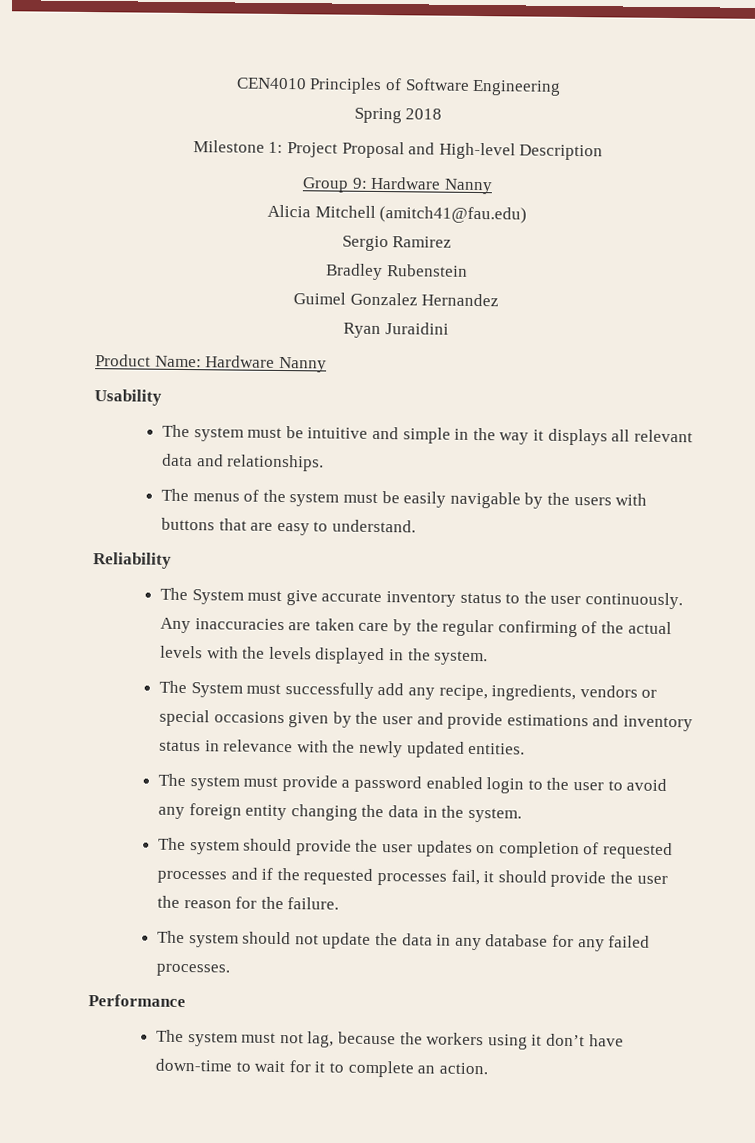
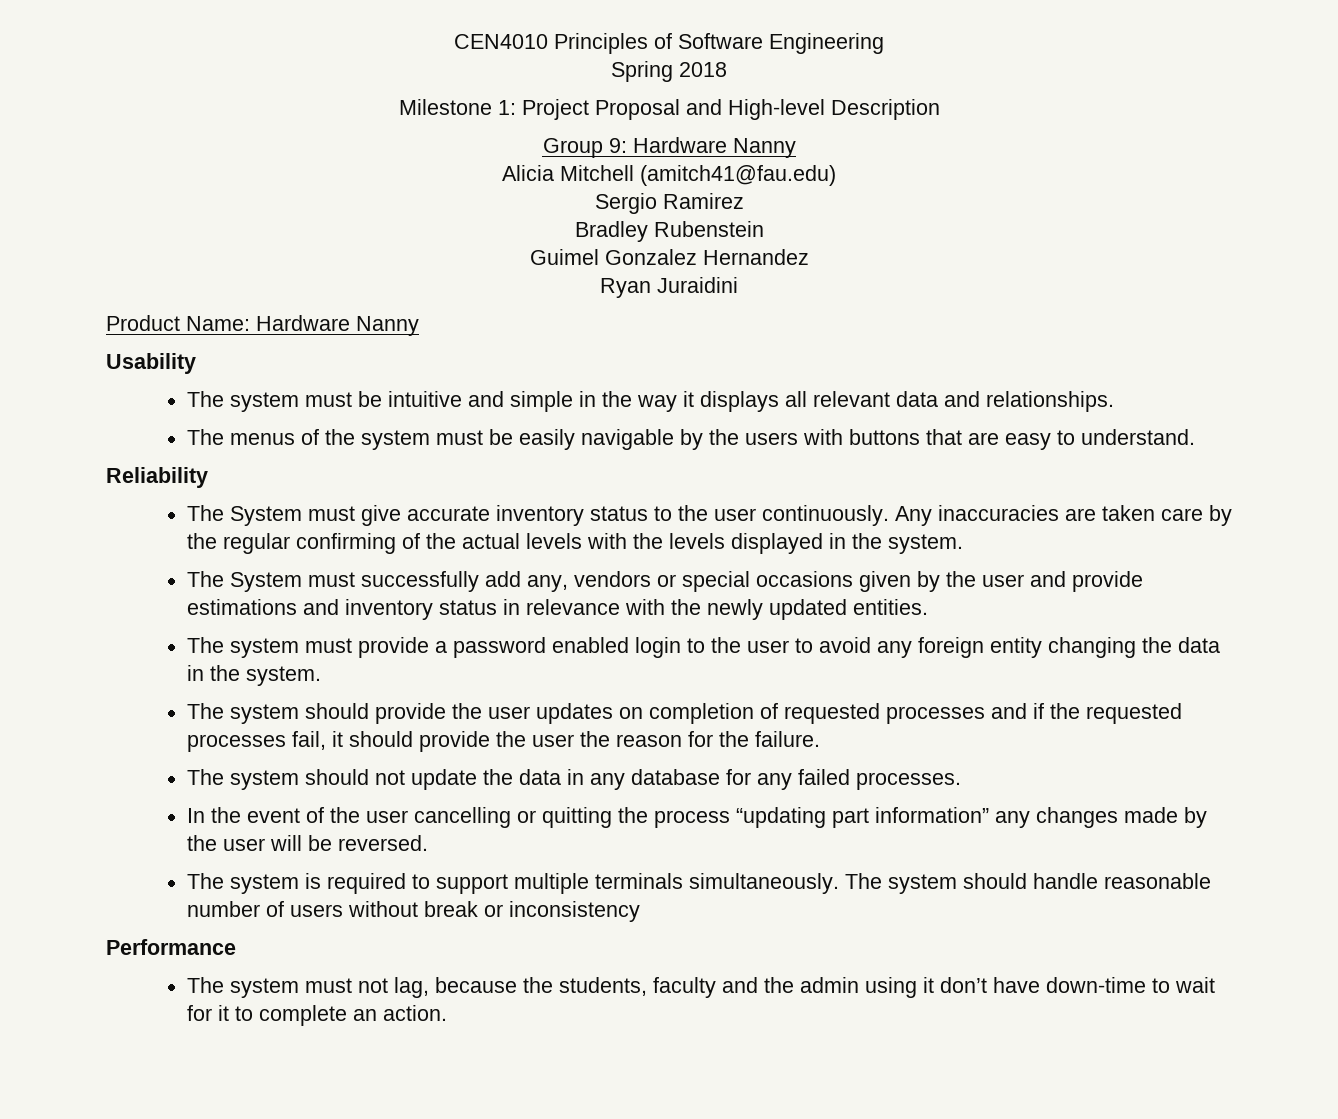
- The System must successfully add any recipe, ingredients, vendors or special occasions given by the user and provide estimations and inventory status in relevance with the newly updated entities.
+ The System must successfully add any, vendors or special occasions given by the user and provide estimations and inventory status in relevance with the newly updated entities.
+ In the event of the user cancelling or quitting the process “updating part information” any changes made by the user will be reversed.
+ The system is required to support multiple terminals simultaneously. The system should handle reasonable number of users without break or inconsistency
- The system must not lag, because the workers using it don’t have down-time to wait for it to complete an action.
+ The system must not lag, because the students, faculty and the admin using it don’t have down-time to wait for it to complete an action.

